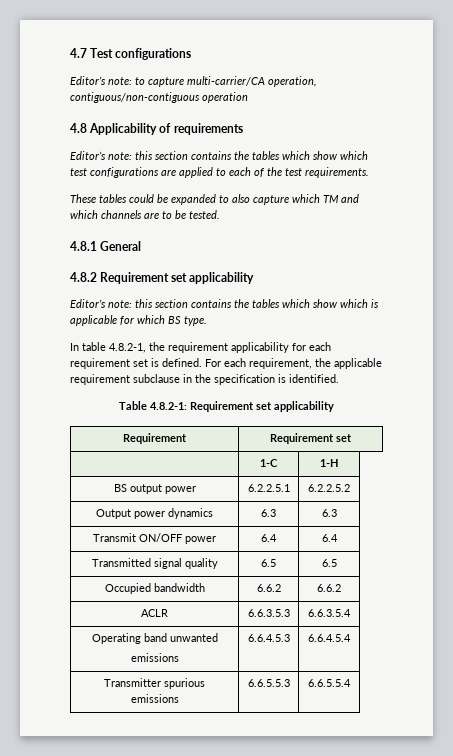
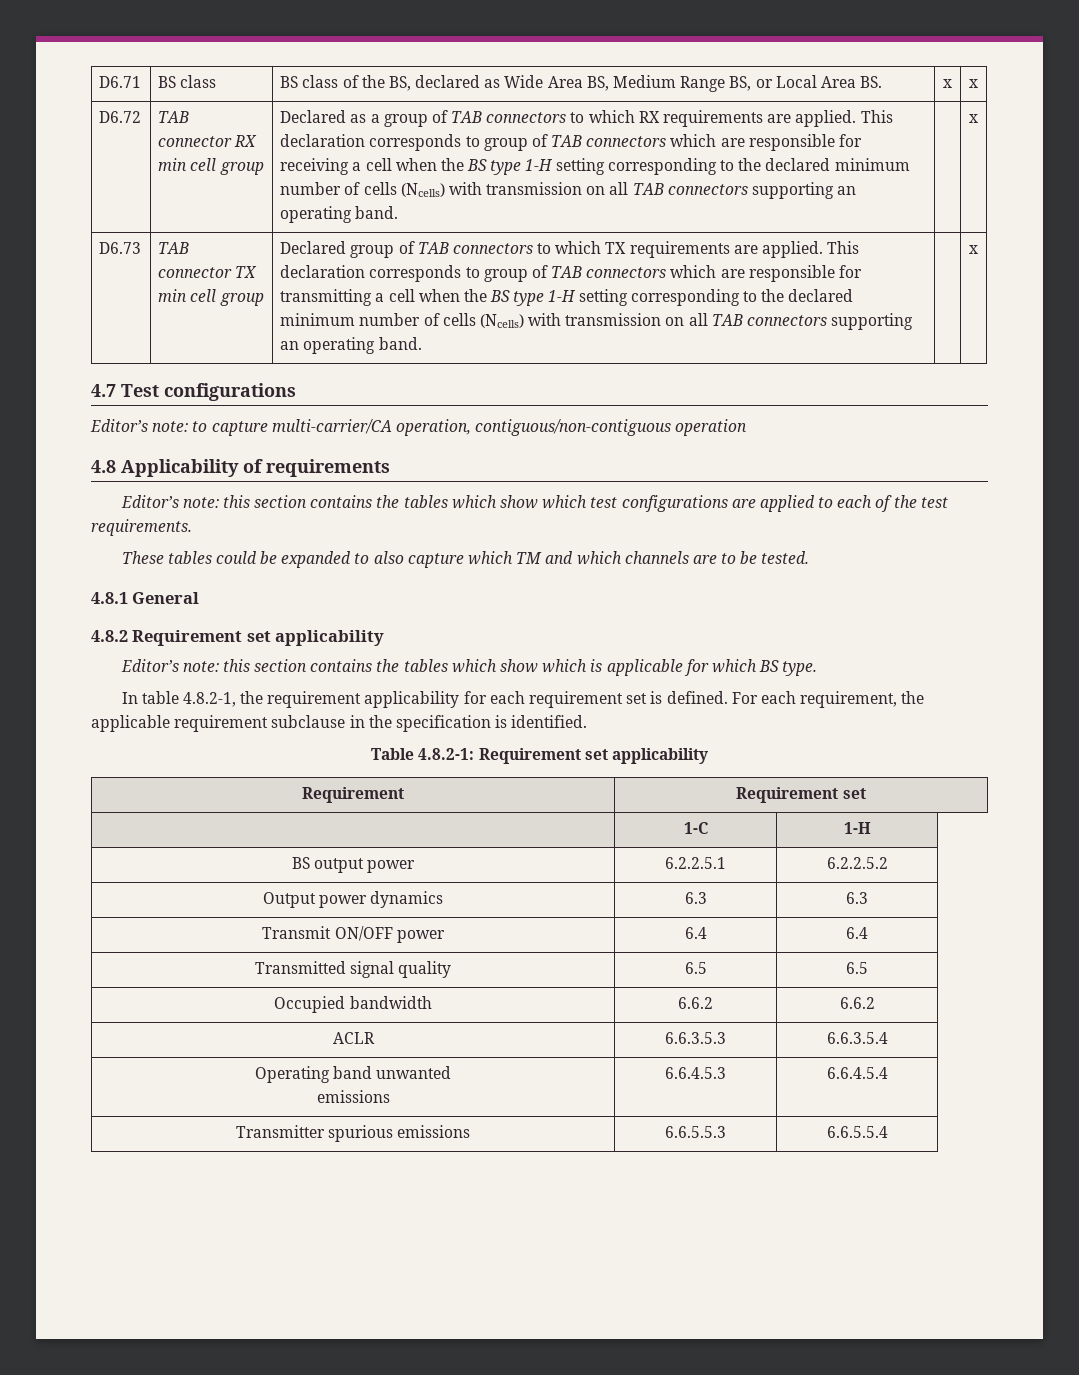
+ D6.71 | BS class | BS class of the BS, declared as Wide Area BS, Medium Range BS, or Local Area BS. | x | x
+ D6.72 | TAB connector RX min cell group | Declared as a group of TAB connectors to which RX requirements are applied. This declaration corresponds to group of TAB connectors which are responsible for receiving a cell when the BS type 1-H setting corresponding to the declared minimum number of cells (Ncells) with transmission on all TAB connectors supporting an operating band. | | x
+ D6.73 | TAB connector TX min cell group | Declared group of TAB connectors to which TX requirements are applied. This declaration corresponds to group of TAB connectors which are responsible for transmitting a cell when the BS type 1-H setting corresponding to the declared minimum number of cells (Ncells) with transmission on all TAB connectors supporting an operating band. | | x

